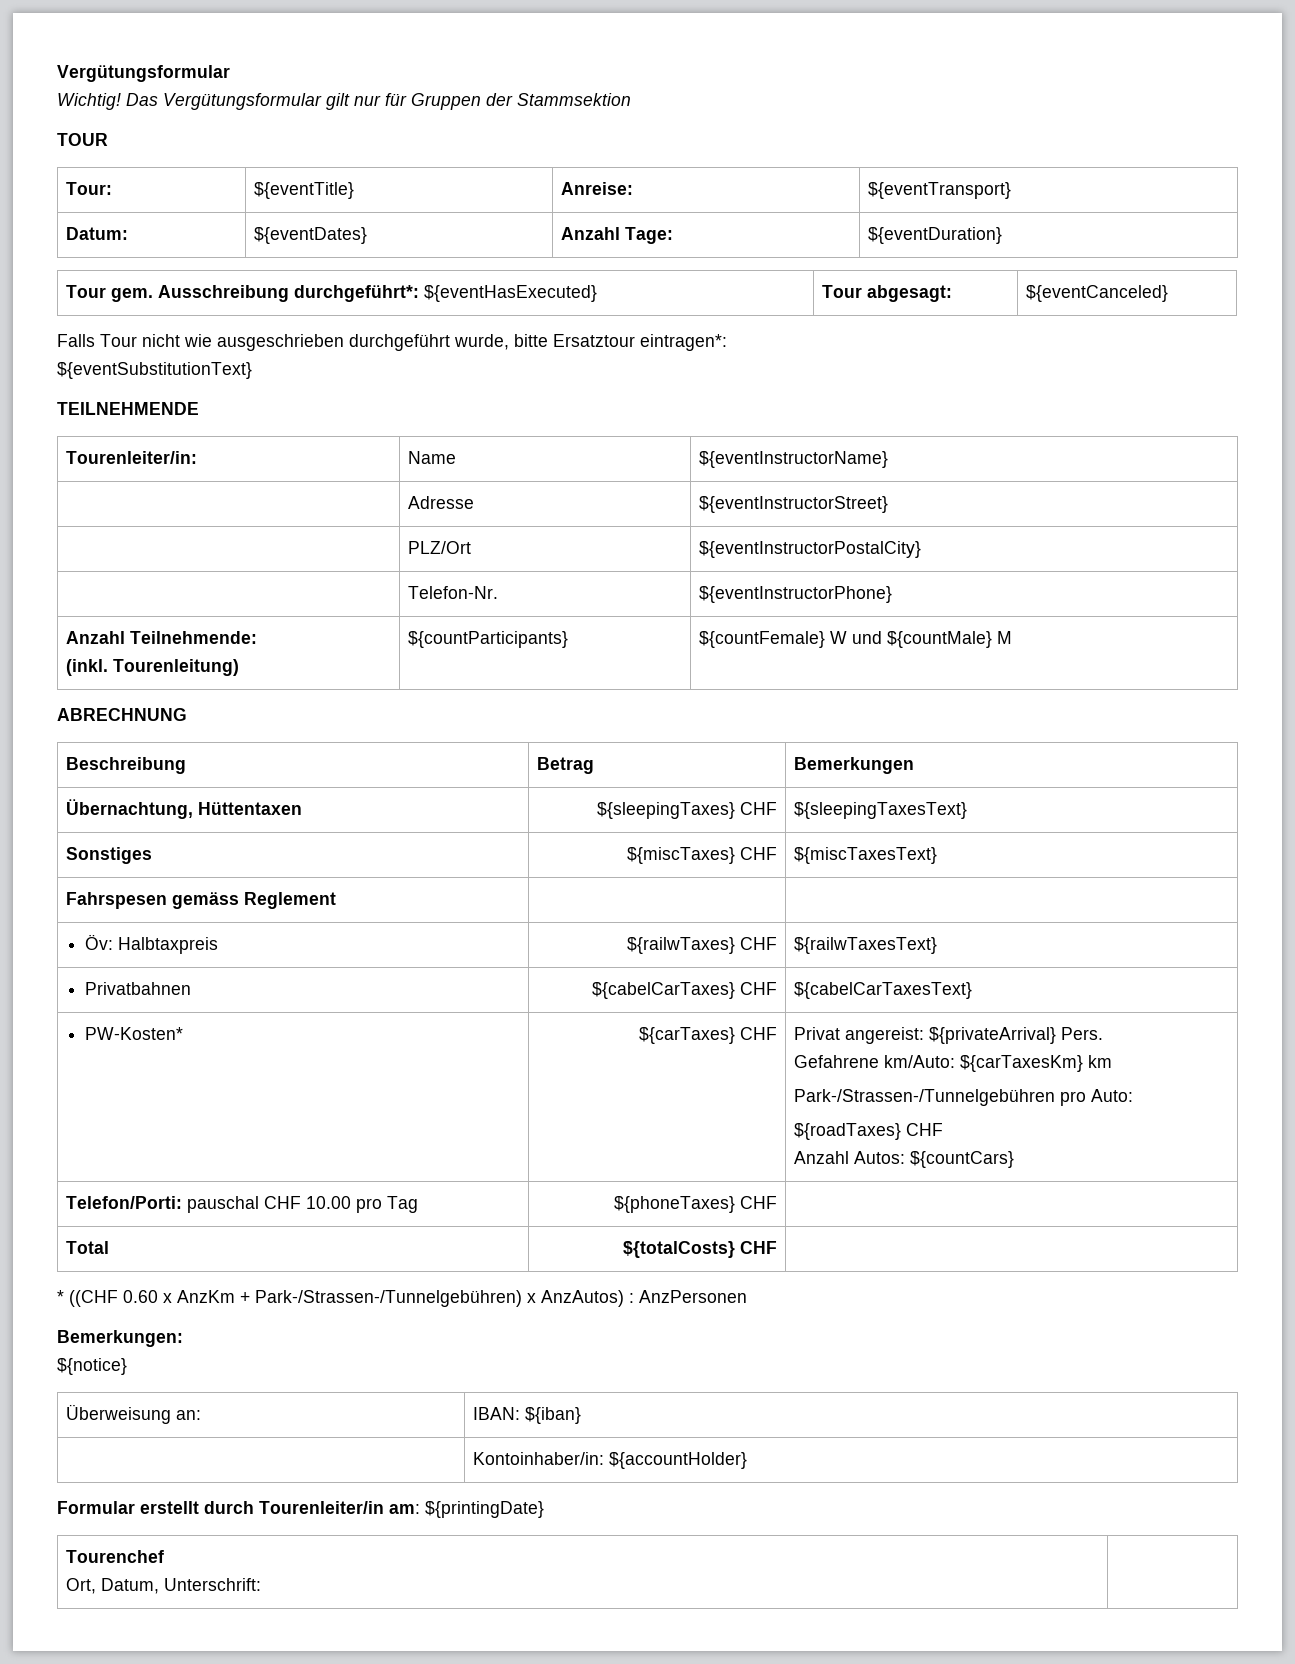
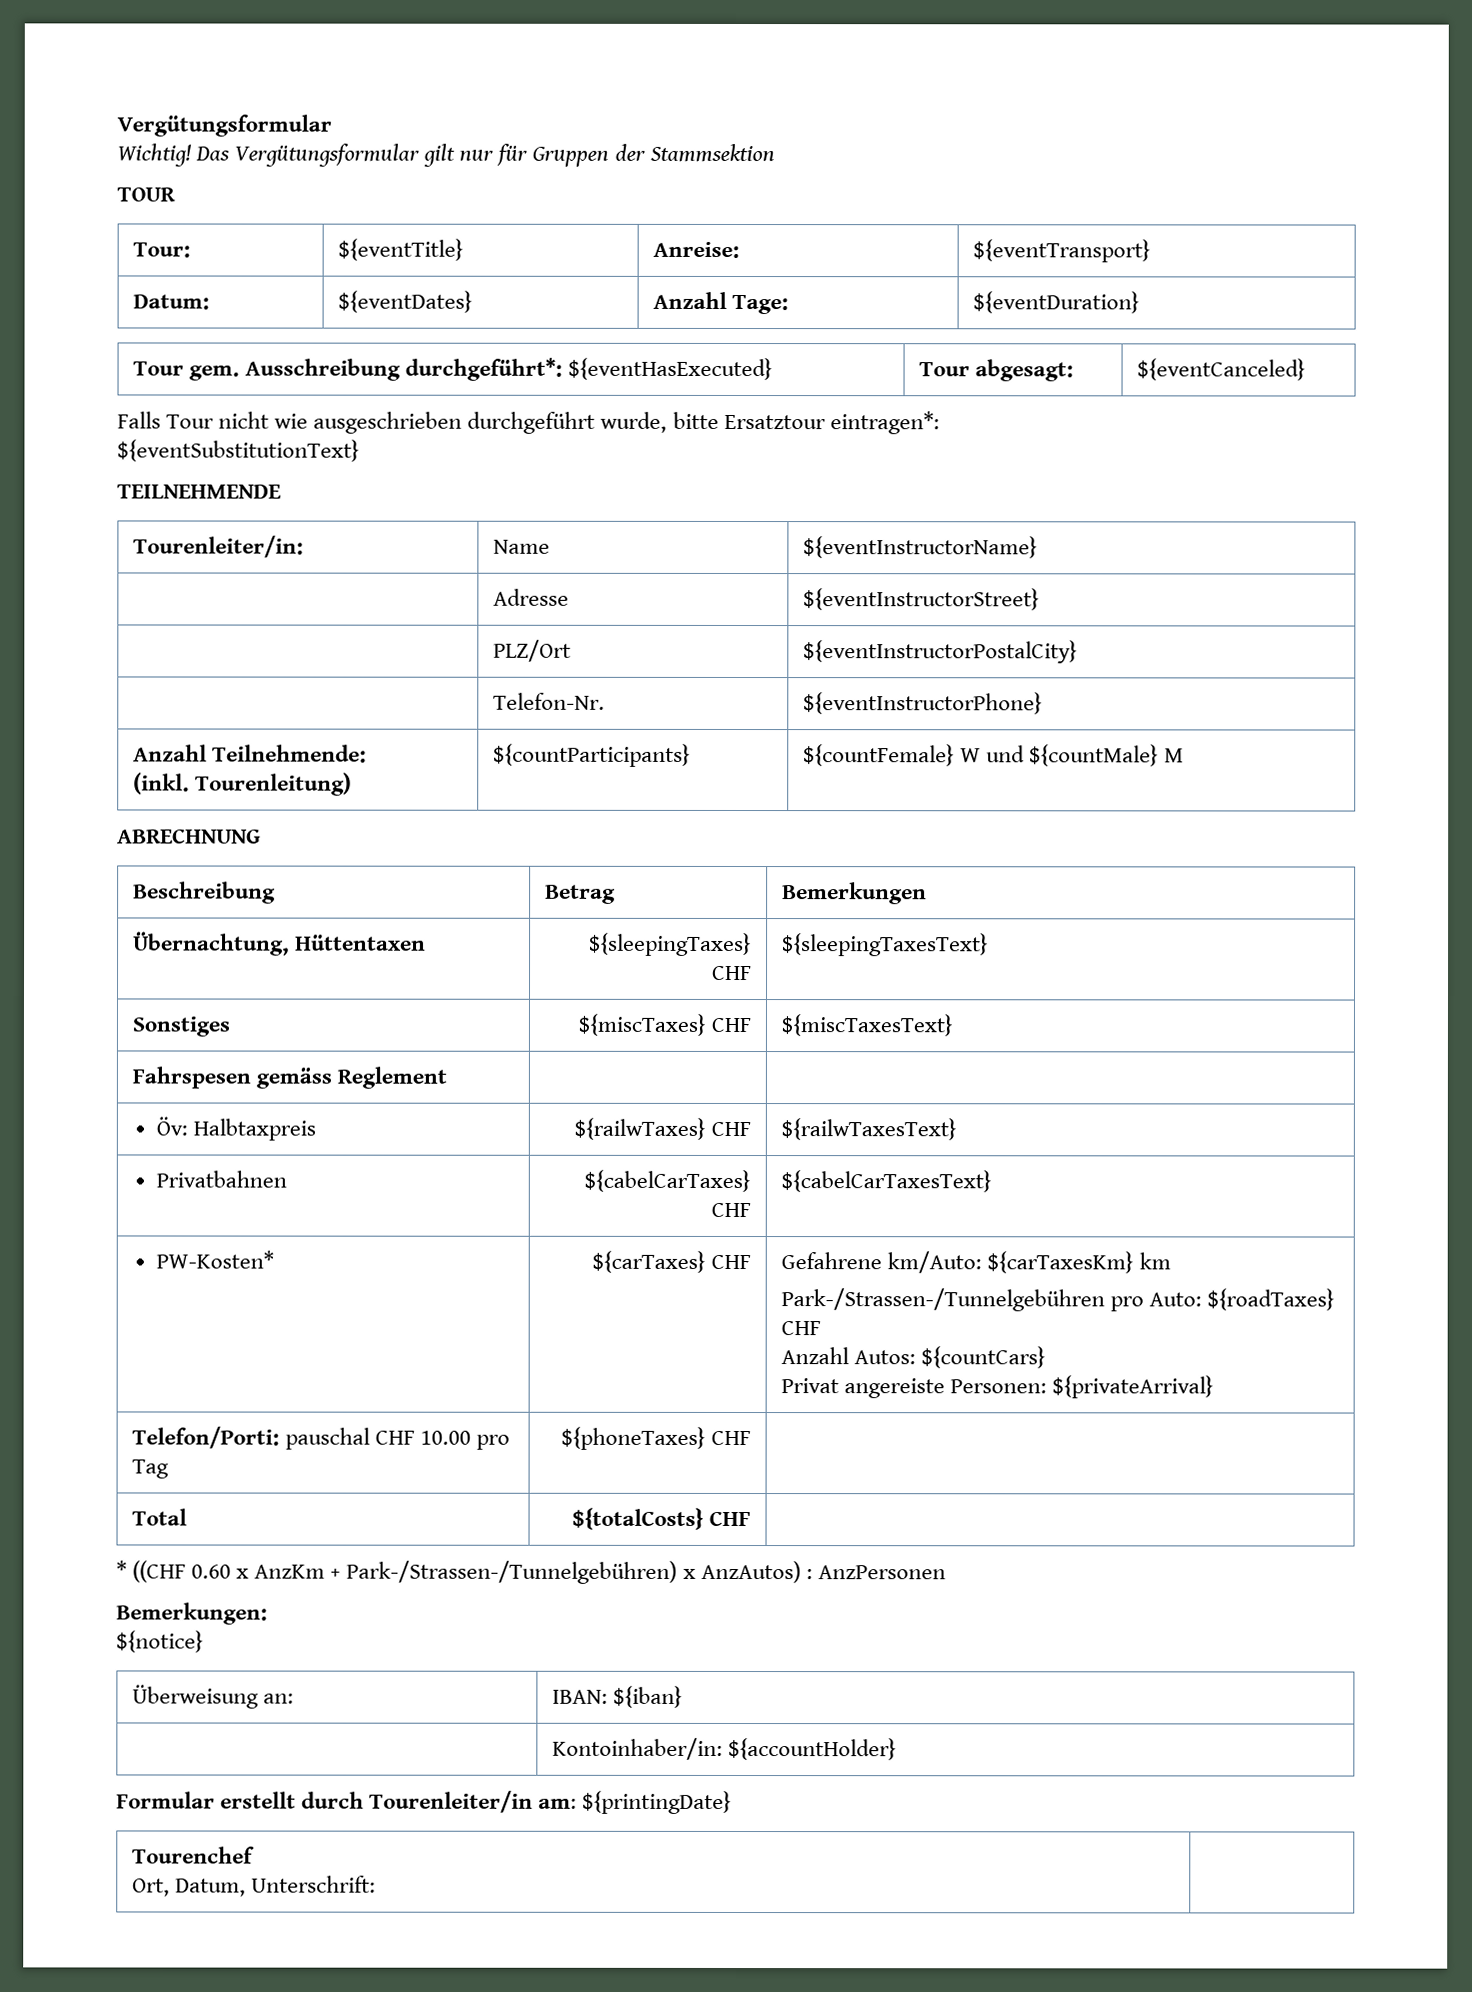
- PW-Kosten* | ${carTaxes} CHF | Privat angereist: ${privateArrival} Pers.
- Gefahrene km/Auto: ${carTaxesKm} km
- Park-/Strassen-/Tunnelgebühren pro Auto:
- ${roadTaxes} CHF
+ PW-Kosten* | ${carTaxes} CHF | Gefahrene km/Auto: ${carTaxesKm} km
+ Park-/Strassen-/Tunnelgebühren pro Auto: ${roadTaxes} CHF
  Anzahl Autos: ${countCars}
+ Privat angereiste Personen: ${privateArrival}

